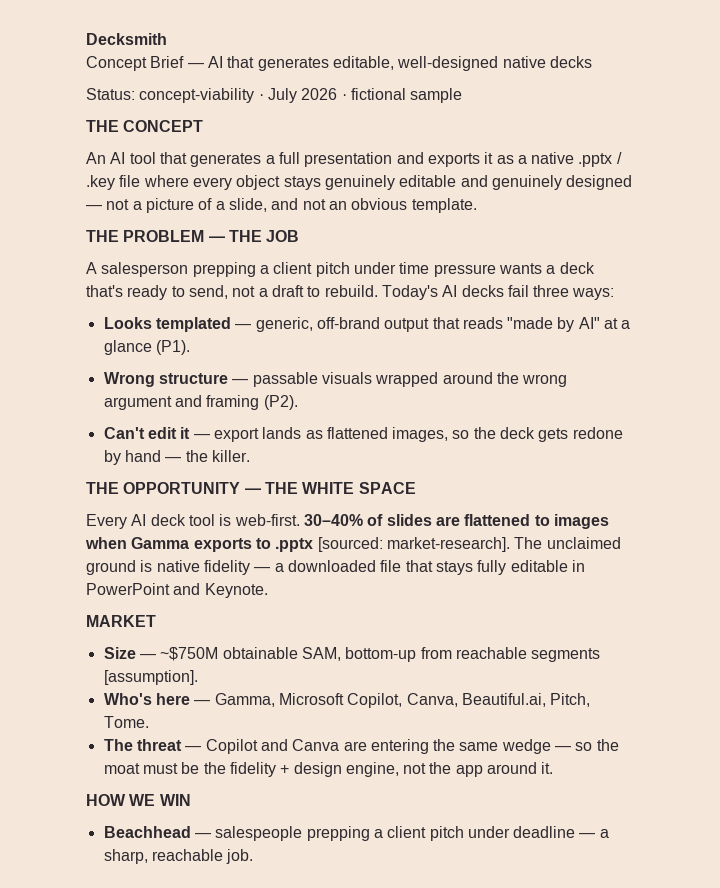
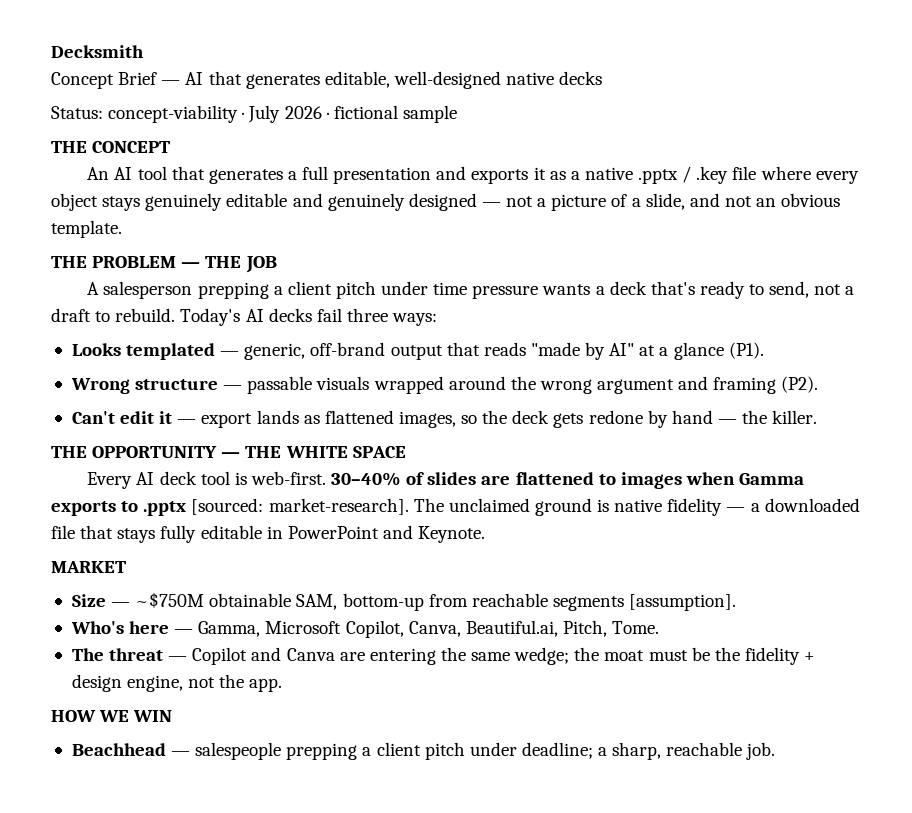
- The threat — Copilot and Canva are entering the same wedge — so the moat must be the fidelity + design engine, not the app around it.
+ The threat — Copilot and Canva are entering the same wedge; the moat must be the fidelity + design engine, not the app.
- Beachhead — salespeople prepping a client pitch under deadline — a sharp, reachable job.
+ Beachhead — salespeople prepping a client pitch under deadline; a sharp, reachable job.

